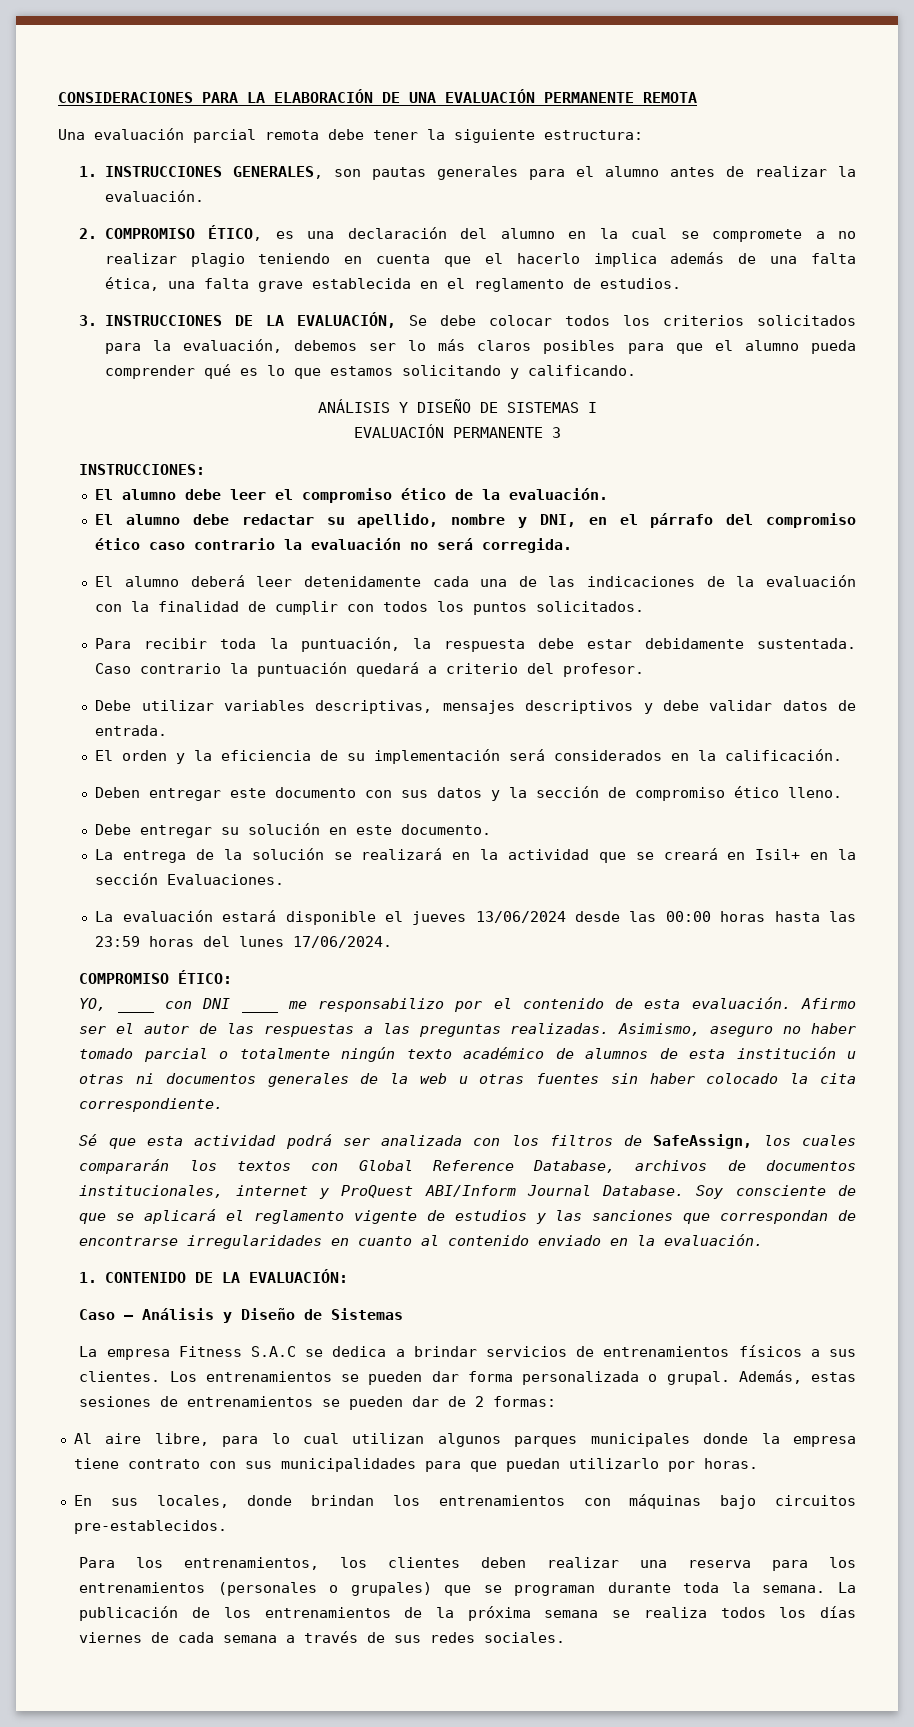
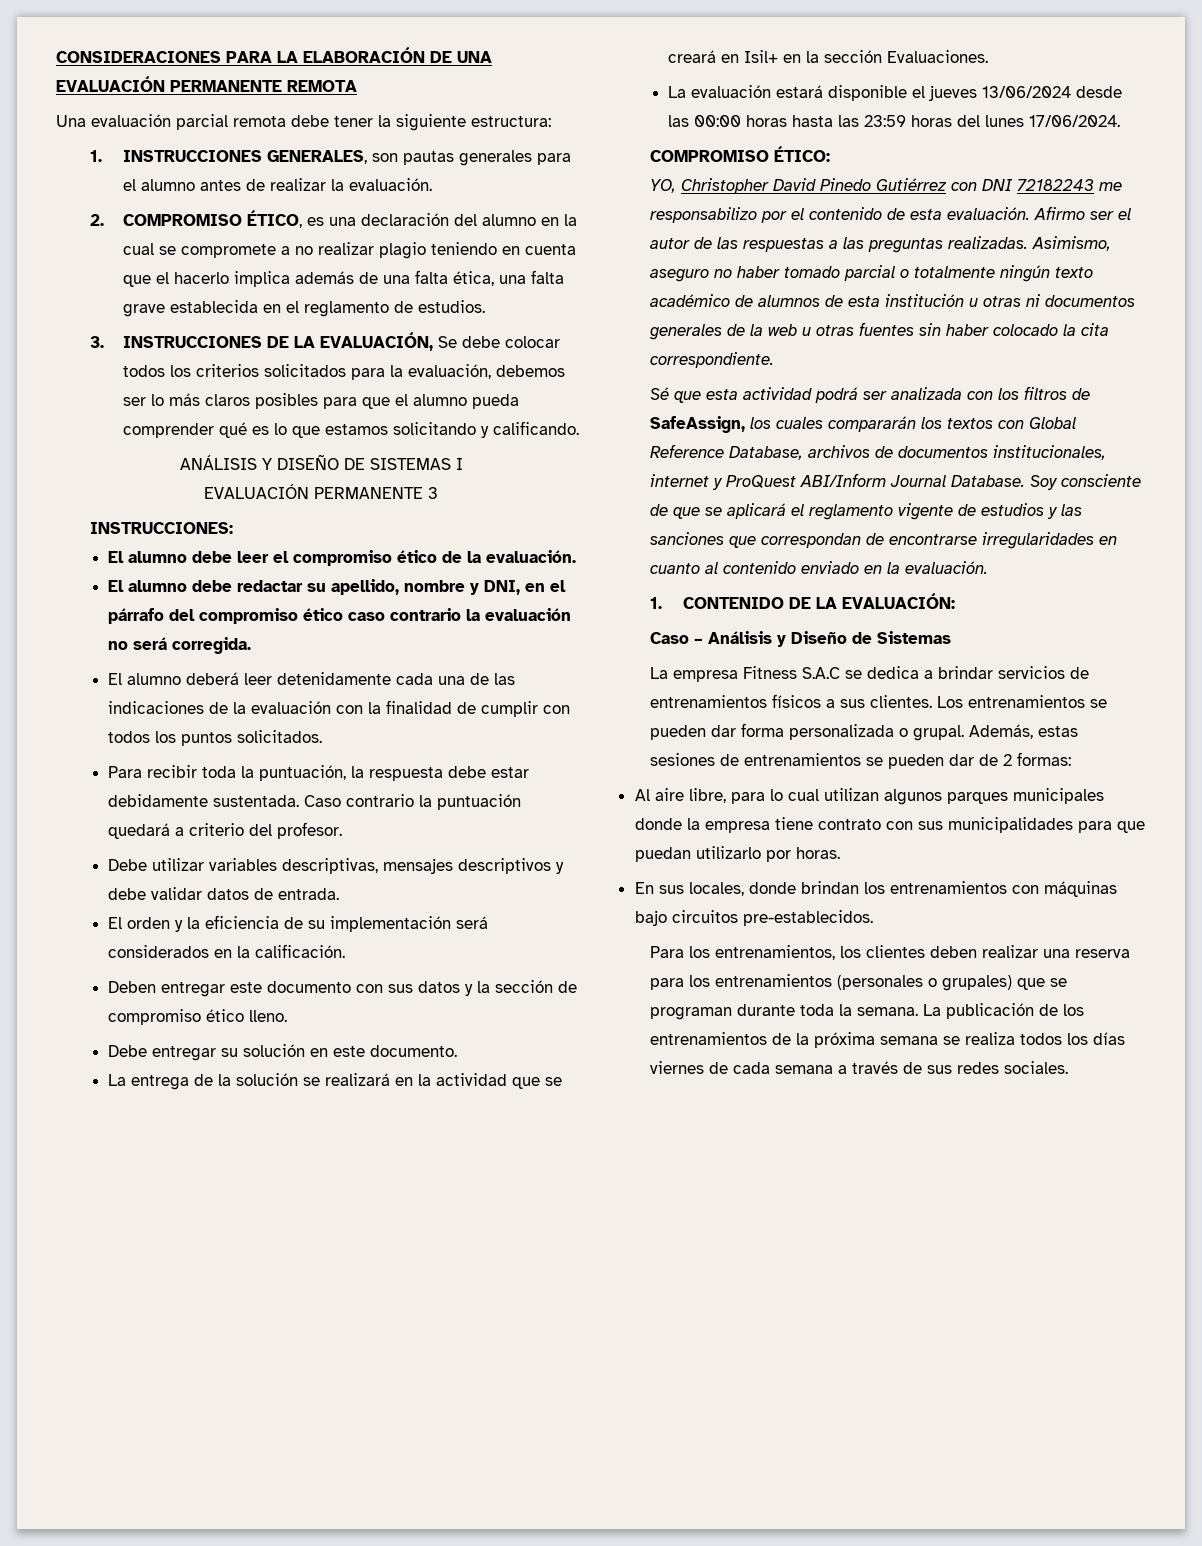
- YO, ____ con DNI ____ me responsabilizo por el contenido de esta evaluación.
+ YO, Christopher David Pinedo Gutiérrez con DNI 72182243 me responsabilizo por el contenido de esta evaluación.

